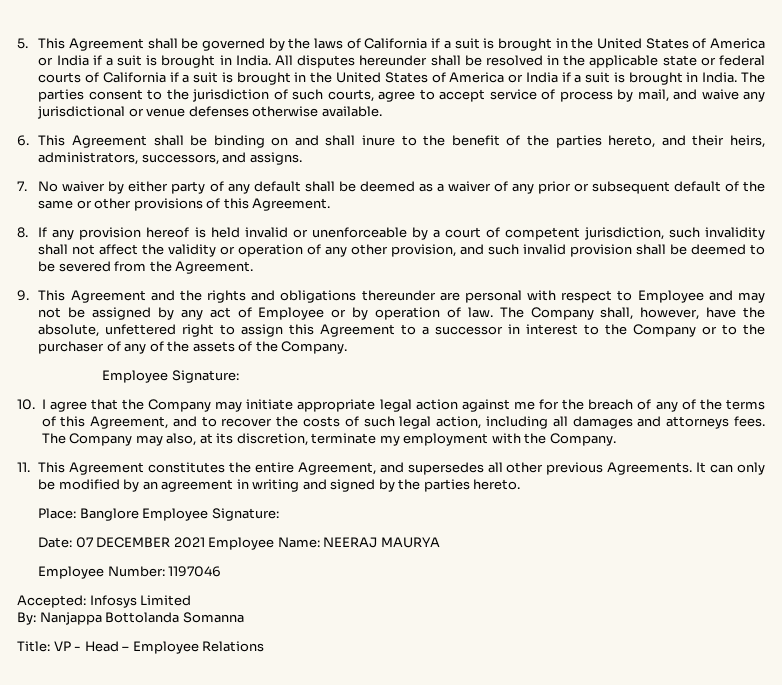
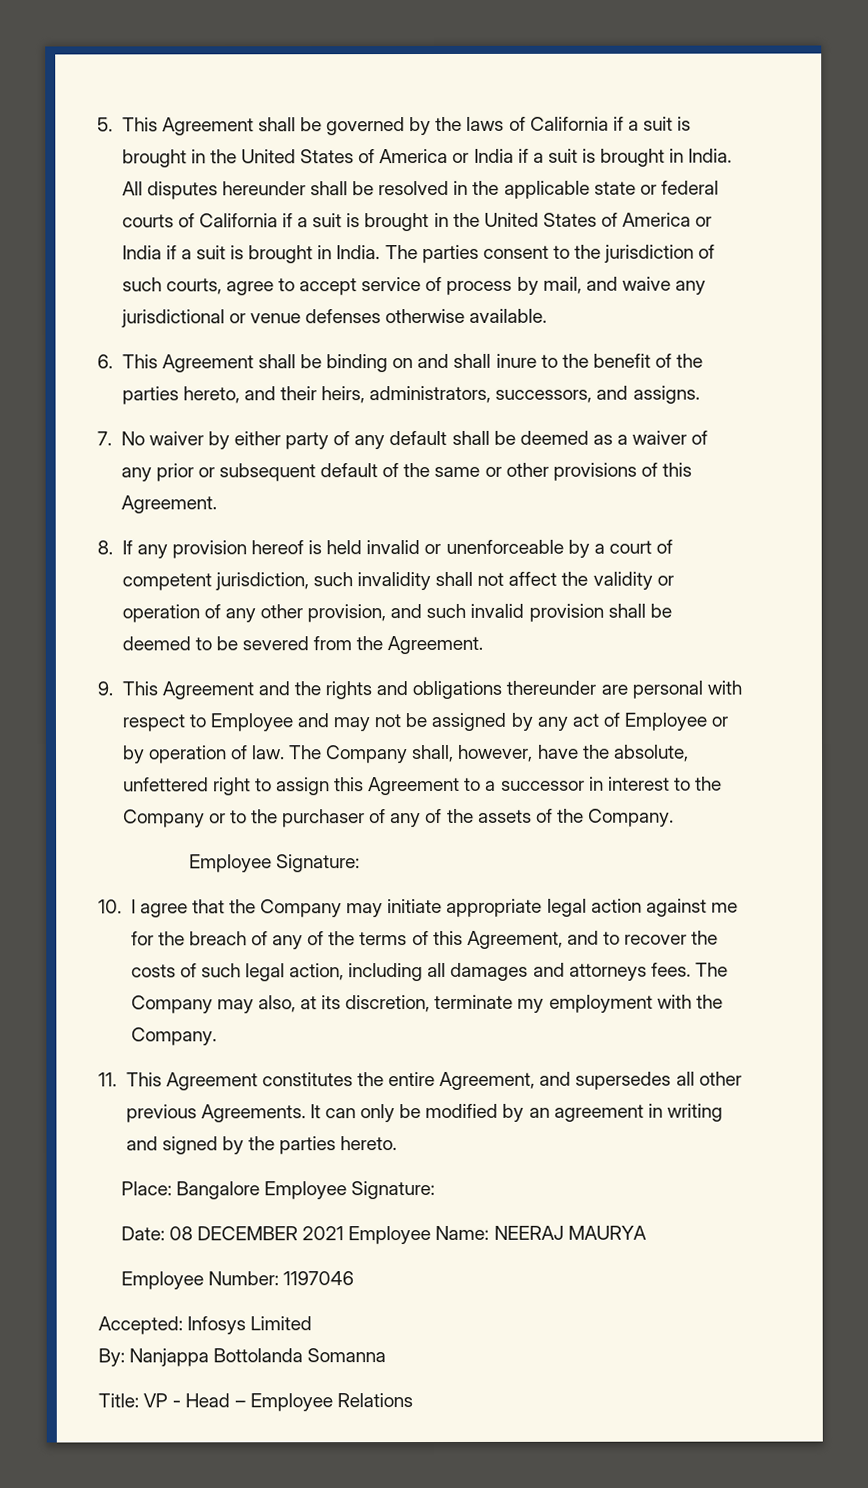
- Place: Banglore Employee Signature:
+ Place: Bangalore Employee Signature:
- Date: 07 DECEMBER 2021 Employee Name: NEERAJ MAURYA
+ Date: 08 DECEMBER 2021 Employee Name: NEERAJ MAURYA

